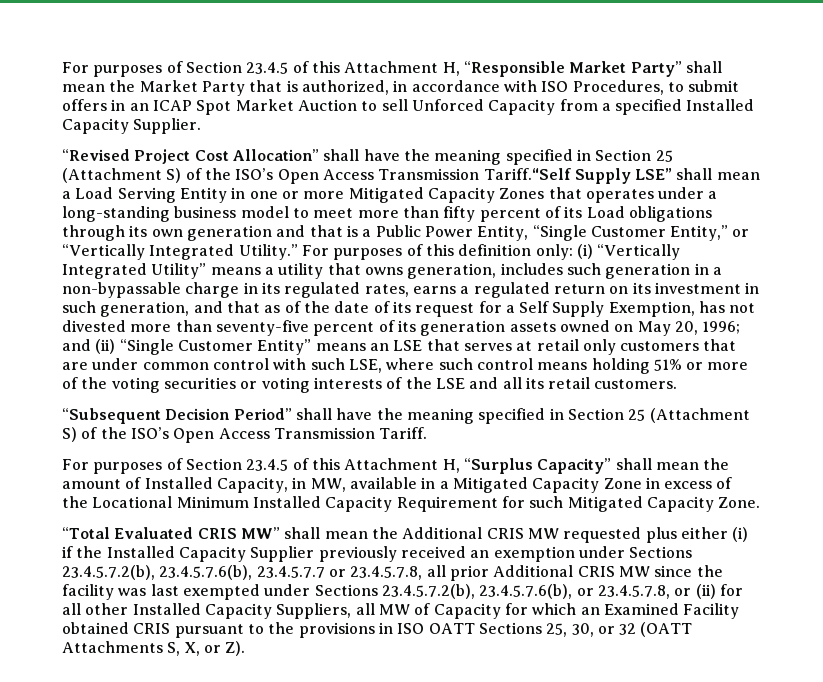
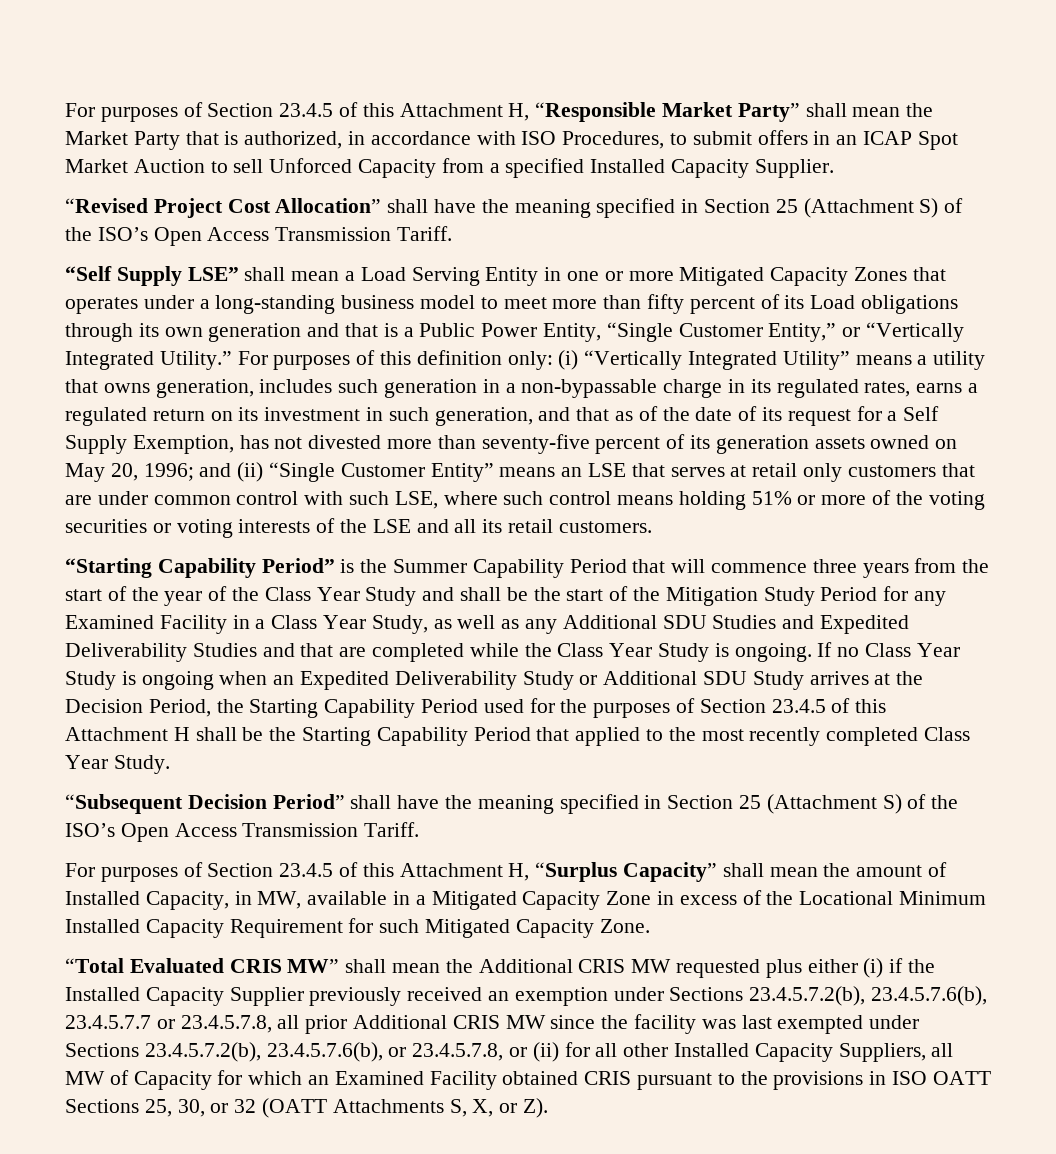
- “Revised Project Cost Allocation” shall have the meaning specified in Section 25 (Attachment S) of the ISO’s Open Access Transmission Tariff.“Self Supply LSE” shall mean a Load Serving Entity in one or more Mitigated Capacity Zones that operates under a long-standing business model to meet more than fifty percent of its Load obligations through its own generation and that is a Public Power Entity, “Single Customer Entity,” or “Vertically Integrated Utility.”
+ “Revised Project Cost Allocation” shall have the meaning specified in Section 25 (Attachment S) of the ISO’s Open Access Transmission Tariff.
+ “Self Supply LSE” shall mean a Load Serving Entity in one or more Mitigated Capacity Zones that operates under a long-standing business model to meet more than fifty percent of its Load obligations through its own generation and that is a Public Power Entity, “Single Customer Entity,” or “Vertically Integrated Utility.”
+ “Starting Capability Period” is the Summer Capability Period that will commence three years from the start of the year of the Class Year Study and shall be the start of the Mitigation Study Period for any Examined Facility in a Class Year Study, as well as any Additional SDU Studies and Expedited Deliverability Studies and that are completed while the Class Year Study is ongoing. If no Class Year Study is ongoing when an Expedited Deliverability Study or Additional SDU Study arrives at the Decision Period, the Starting Capability Period used for the purposes of Section 23.4.5 of this Attachment H shall be the Starting Capability Period that applied to the most recently completed Class Year Study.

